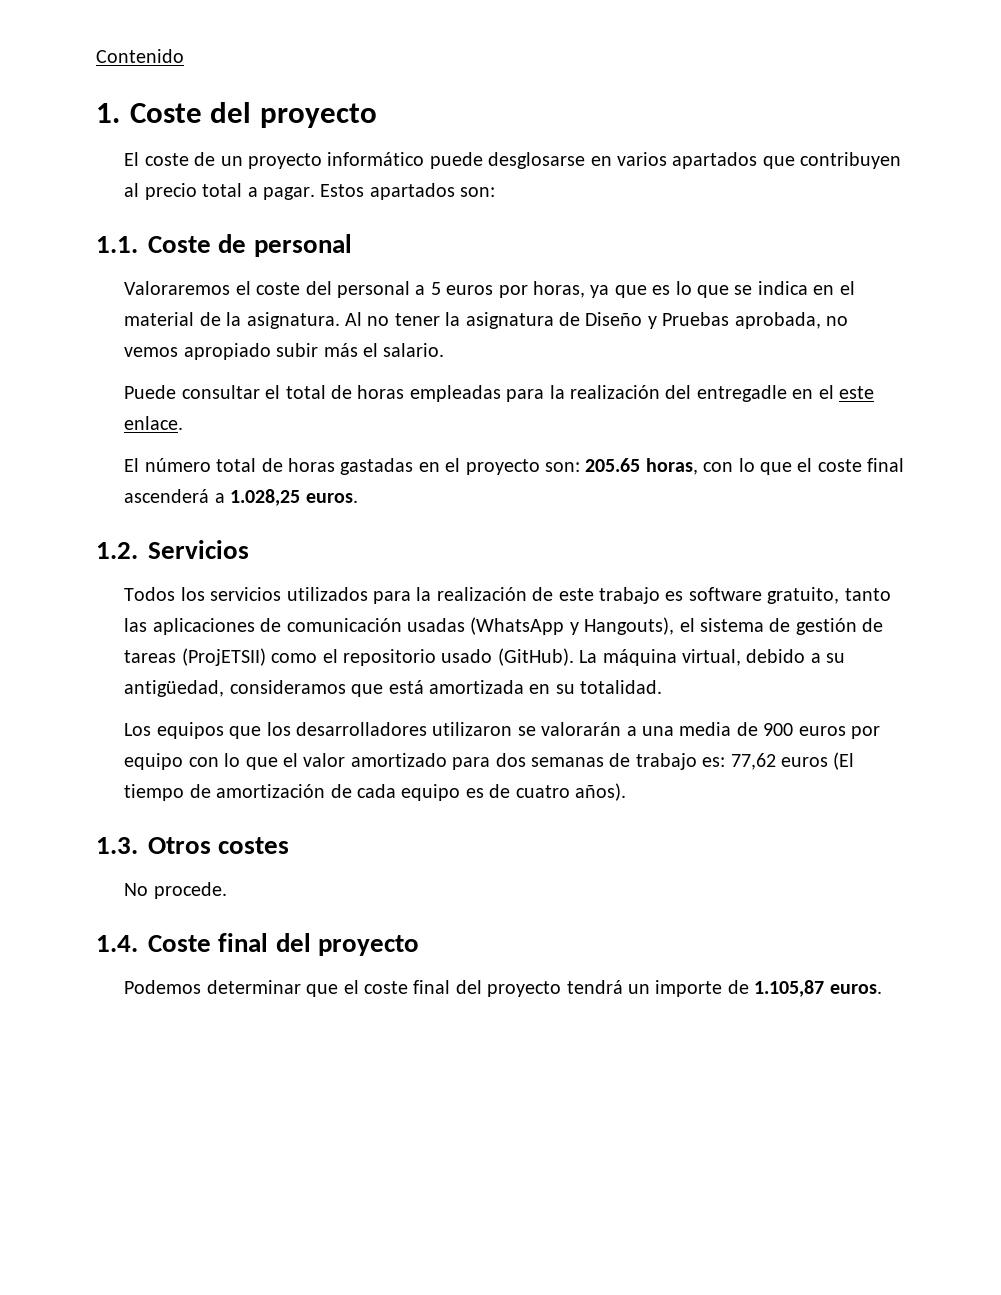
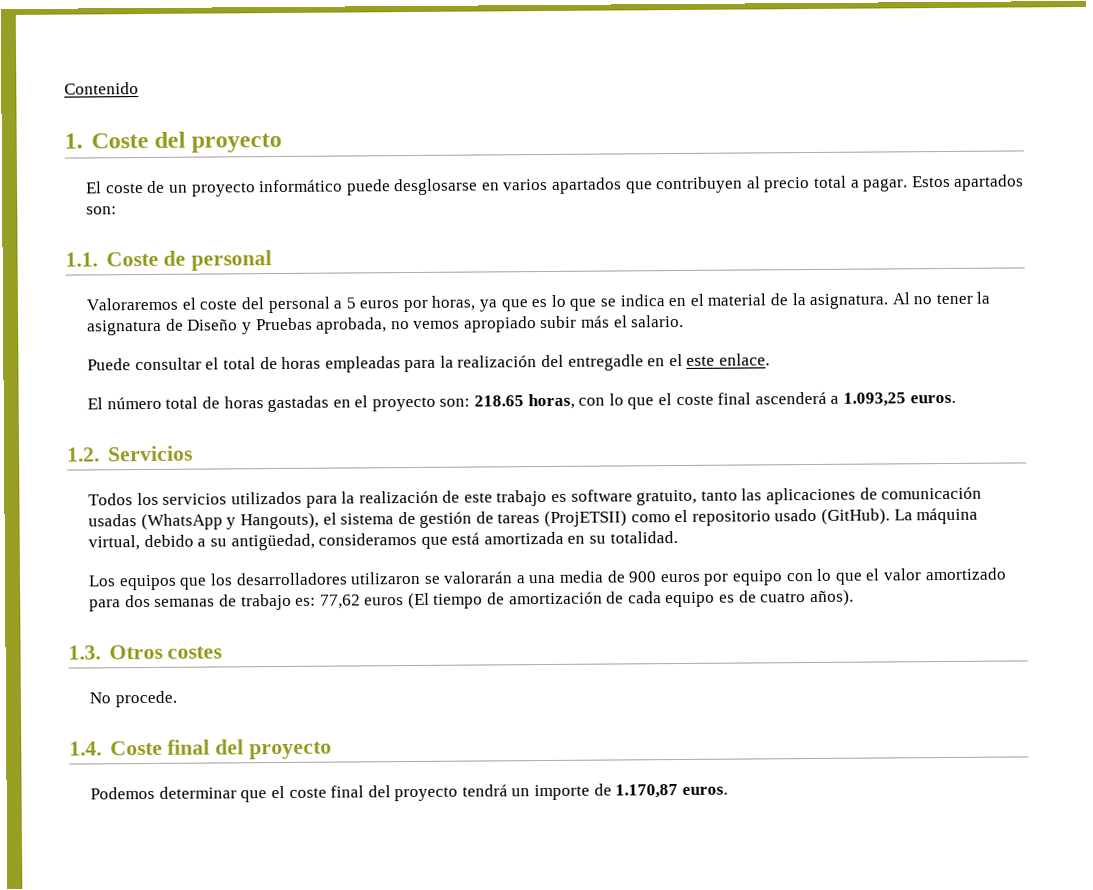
- El número total de horas gastadas en el proyecto son: 205.65 horas, con lo que el coste final ascenderá a 1.028,25 euros.
+ El número total de horas gastadas en el proyecto son: 218.65 horas, con lo que el coste final ascenderá a 1.093,25 euros.
- Podemos determinar que el coste final del proyecto tendrá un importe de 1.105,87 euros.
+ Podemos determinar que el coste final del proyecto tendrá un importe de 1.170,87 euros.

